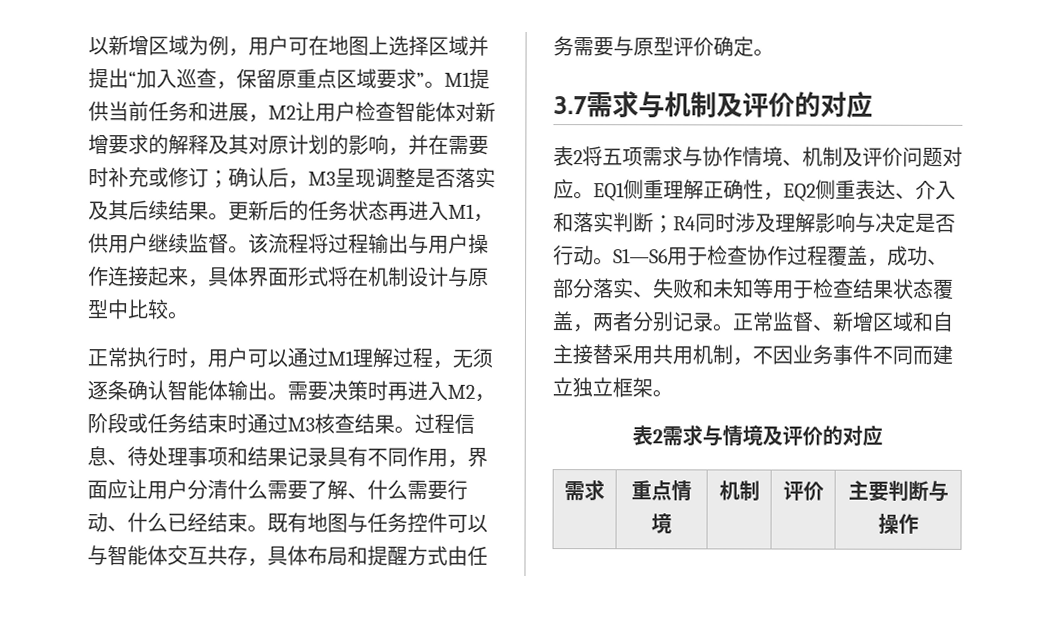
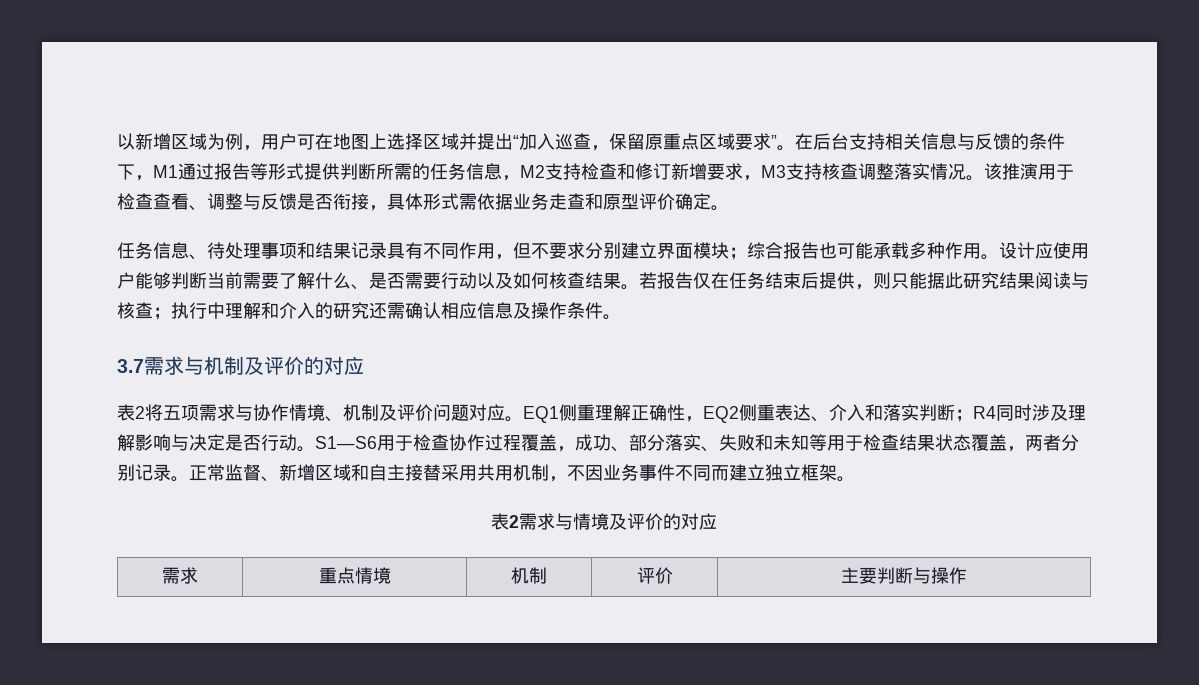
- M1提供当前任务和进展，M2让用户检查智能体对新增要求的解释及其对原计划的影响，并在需要时补充或修订；确认后，M3呈现调整是否落实及其后续结果。更新后的任务状态再进入M1，供用户继续监督。该流程将过程输出与用户操作连接起来，具体界面形式将在机制设计与原型中比较。
- 正常执行时，用户可以通过M1理解过程，无须逐条确认智能体输出。需要决策时再进入M2，阶段或任务结束时通过M3核查结果。过程信息、待处理事项和结果记录具有不同作用，界面应让用户分清什么需要了解、什么需要行动、什么已经结束。既有地图与任务控件可以与智能体交互共存，具体布局和提醒方式由任务需要与原型评价确定。
+ 在后台支持相关信息与反馈的条件下，M1通过报告等形式提供判断所需的任务信息，M2支持检查和修订新增要求，M3支持核查调整落实情况。该推演用于检查查看、调整与反馈是否衔接，具体形式需依据业务走查和原型评价确定。
+ 任务信息、待处理事项和结果记录具有不同作用，但不要求分别建立界面模块；综合报告也可能承载多种作用。设计应使用户能够判断当前需要了解什么、是否需要行动以及如何核查结果。若报告仅在任务结束后提供，则只能据此研究结果阅读与核查；执行中理解和介入的研究还需确认相应信息及操作条件。

